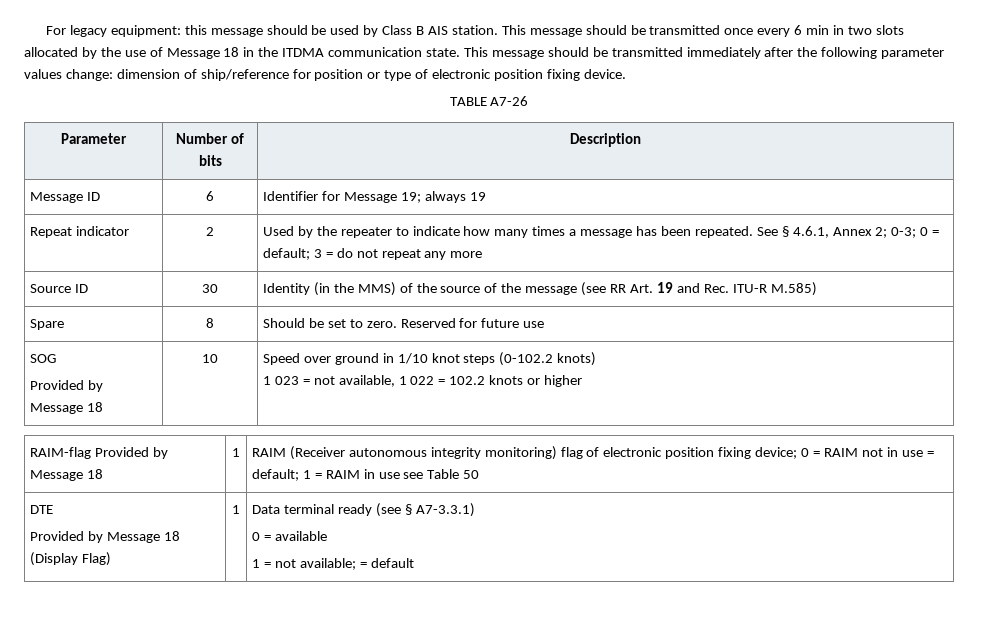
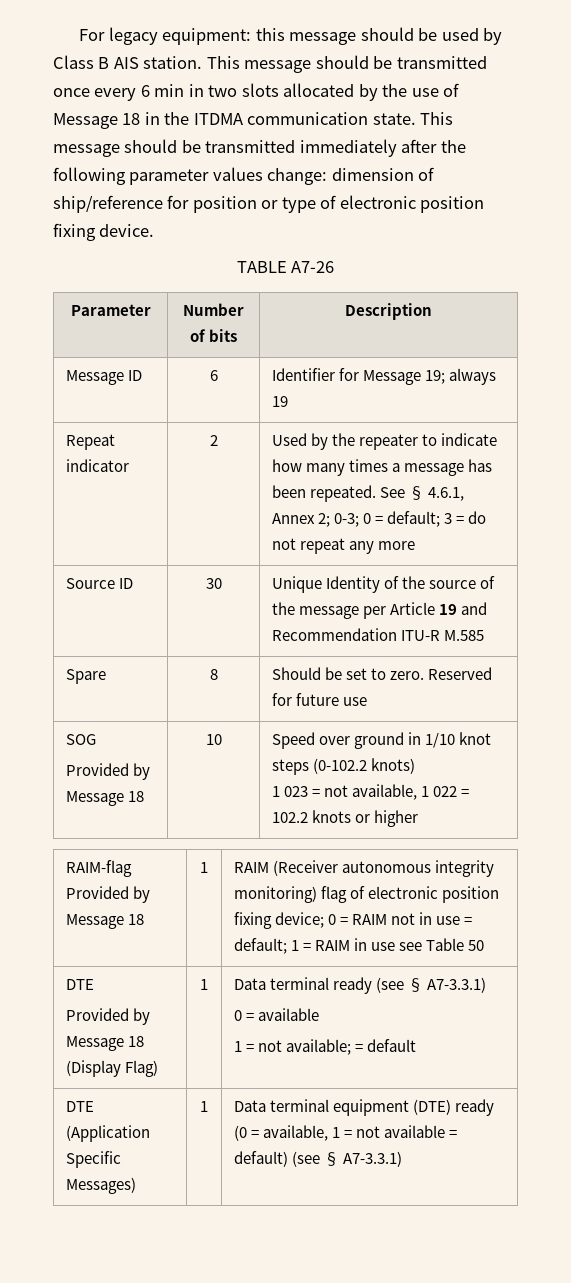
- Source ID | 30 | Identity (in the MMS) of the source of the message (see RR Art. 19 and Rec. ITU-R M.585)
+ Source ID | 30 | Unique Identity of the source of the message per Article 19 and Recommendation ITU-R M.585
+ DTE (Application Specific Messages) | 1 | Data terminal equipment (DTE) ready (0 = available, 1 = not available = default) (see § A7-3.3.1)

